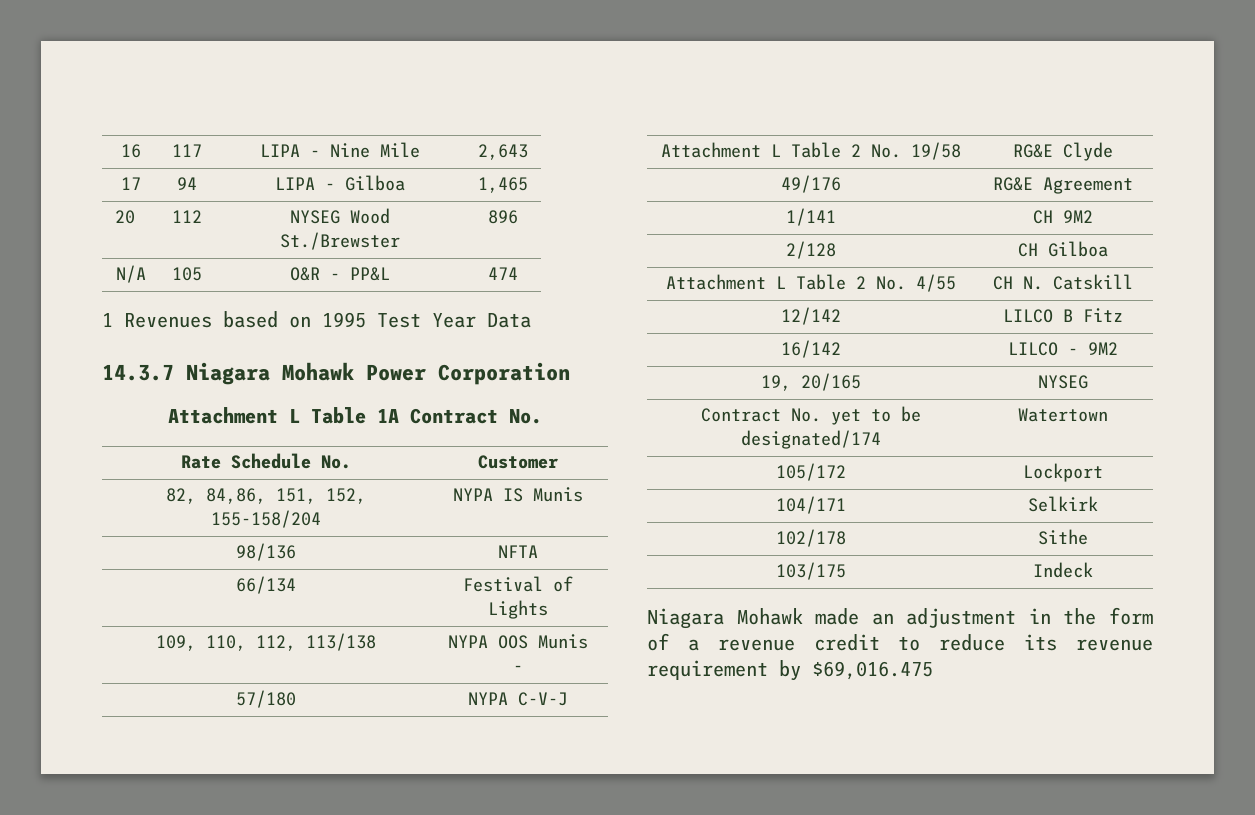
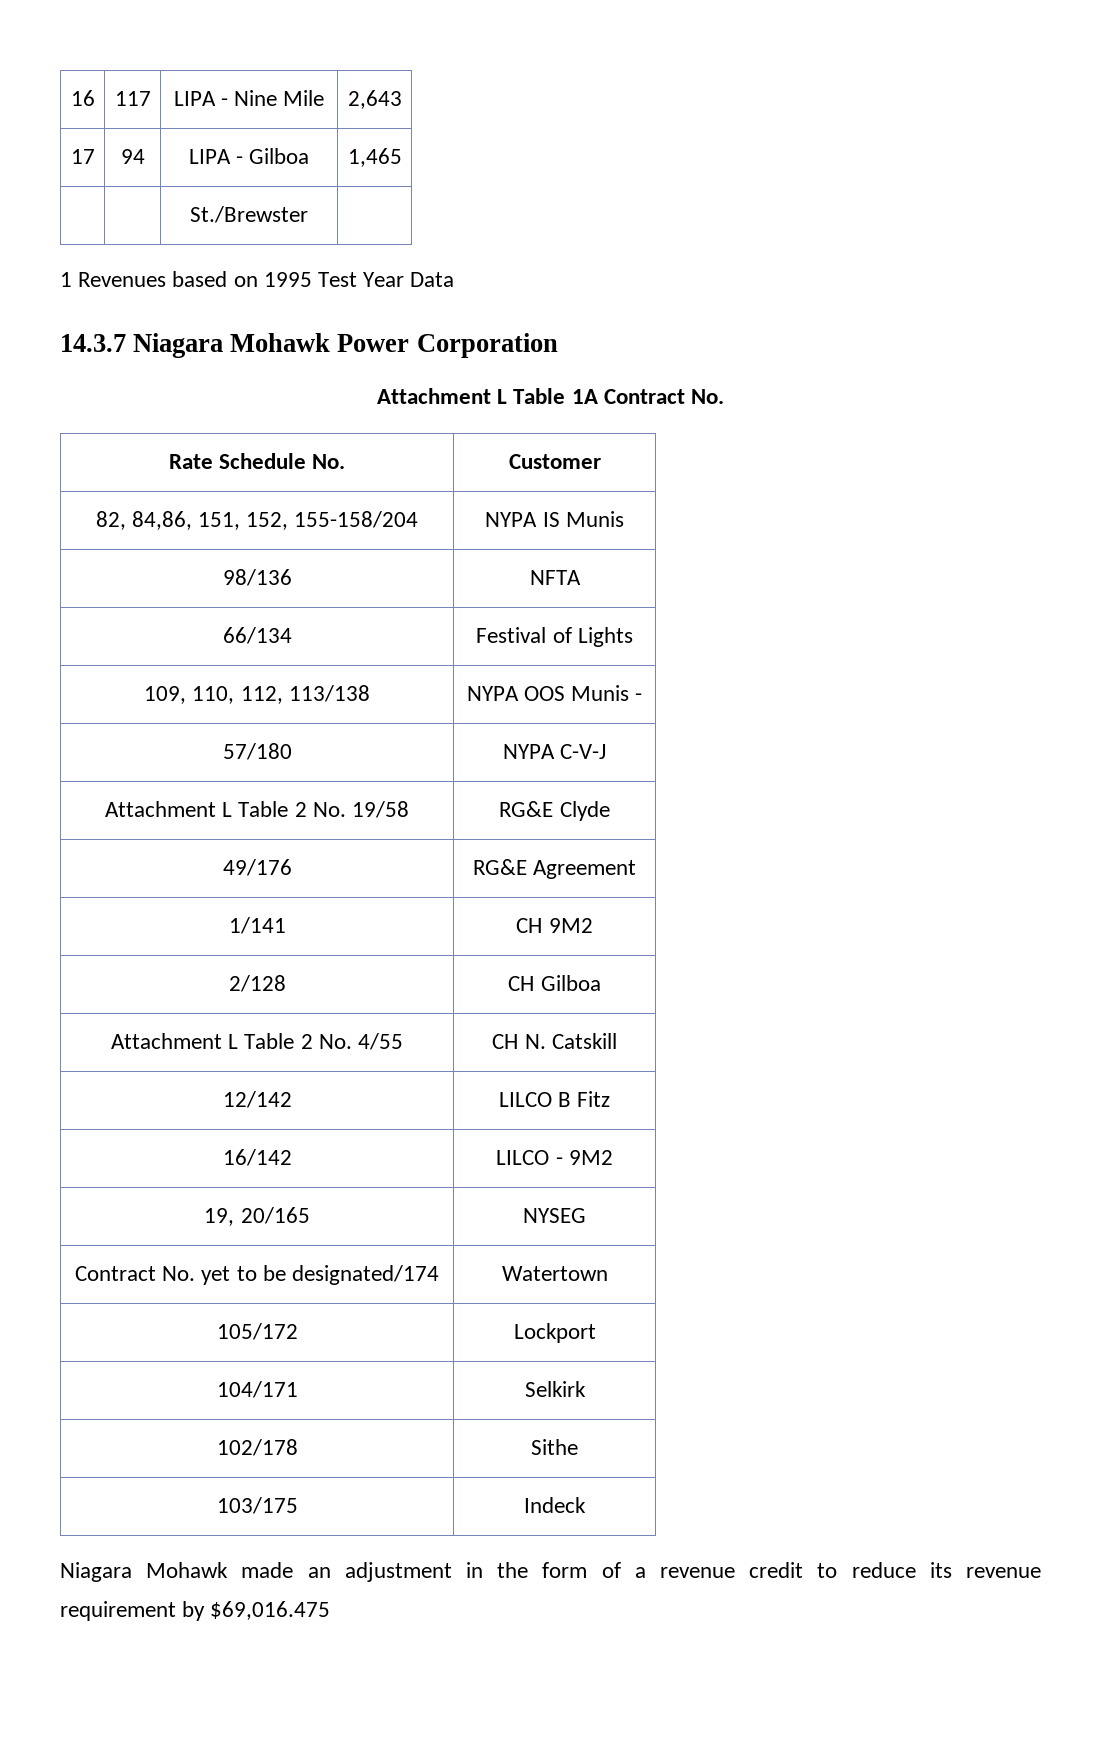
- 20 | 112 | NYSEG Wood St./Brewster | 896
- N/A | 105 | O&R - PP&L | 474
+ | | St./Brewster |

